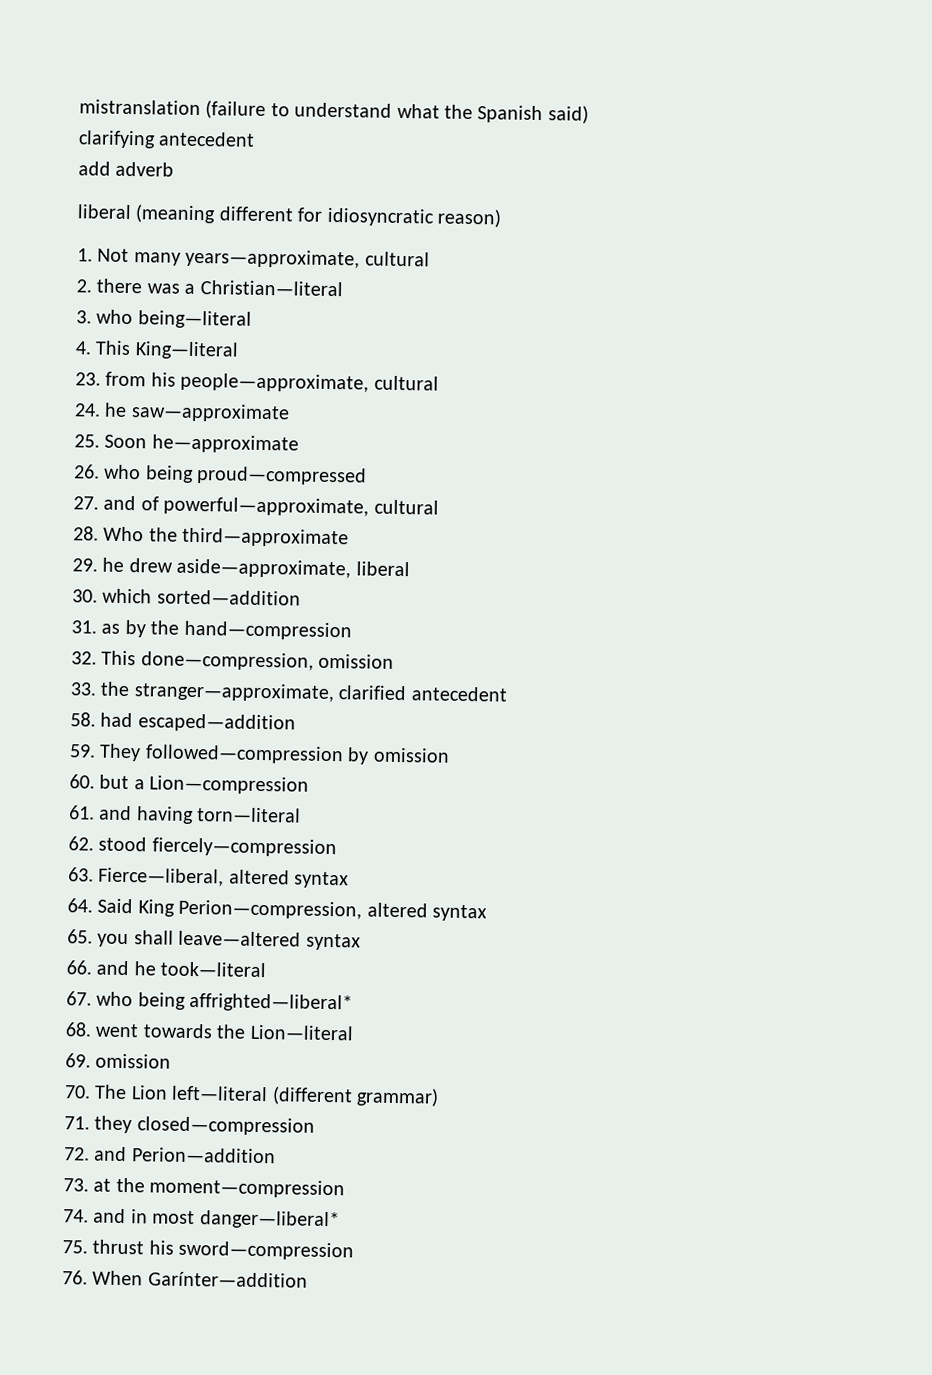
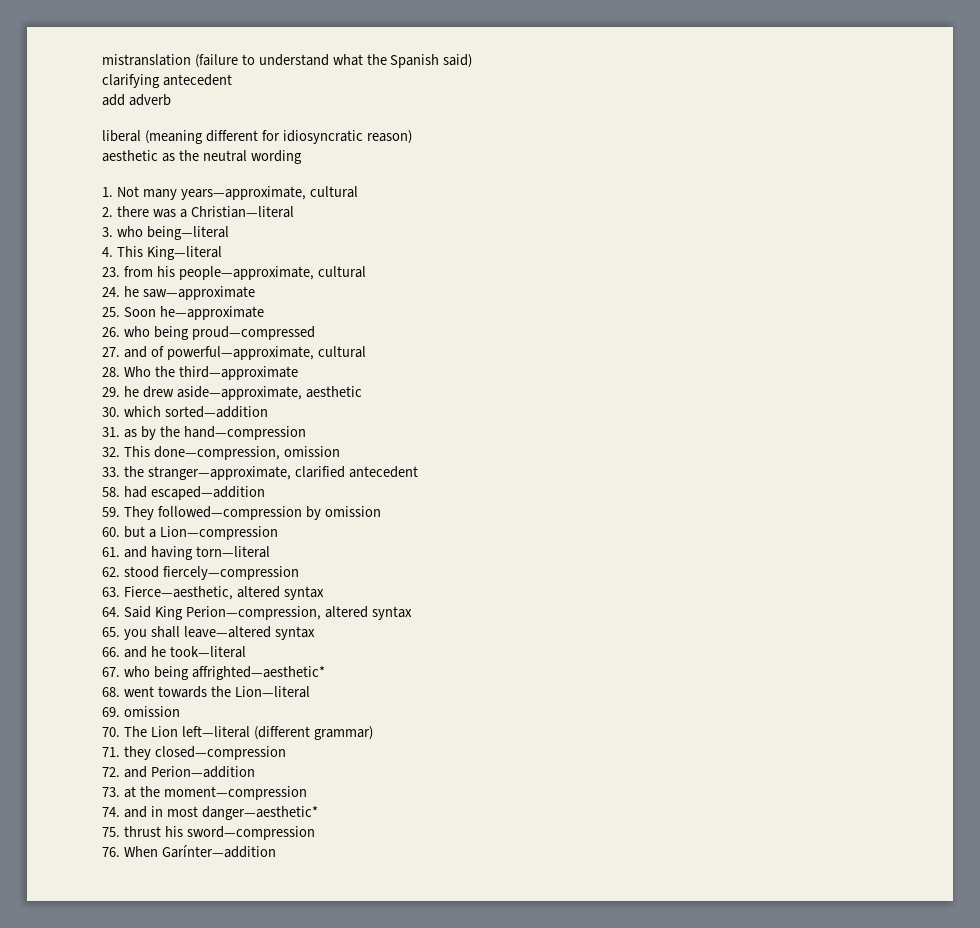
+ aesthetic as the neutral wording
- 29. he drew aside—approximate, liberal
+ 29. he drew aside—approximate, aesthetic
- 63. Fierce—liberal, altered syntax
+ 63. Fierce—aesthetic, altered syntax
- 67. who being affrighted—liberal*
+ 67. who being affrighted—aesthetic*
- 74. and in most danger—liberal*
+ 74. and in most danger—aesthetic*

